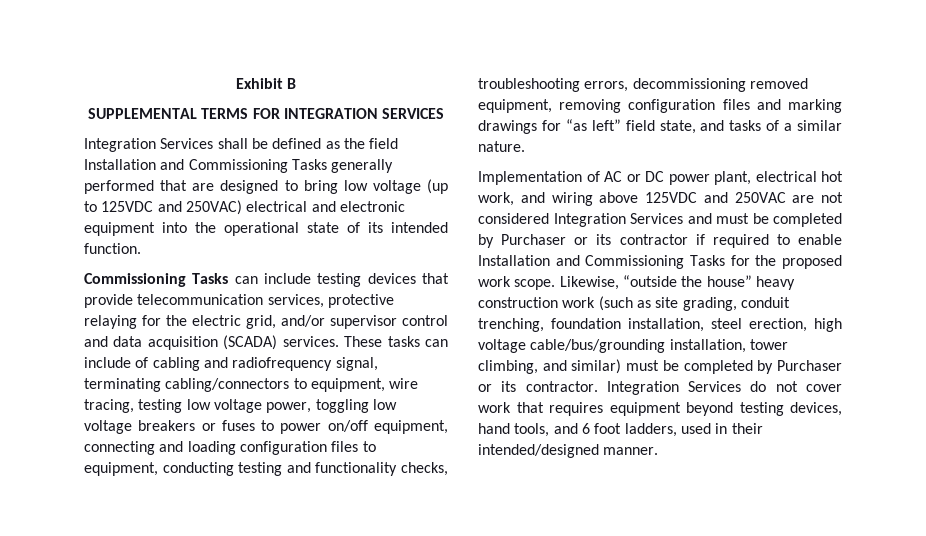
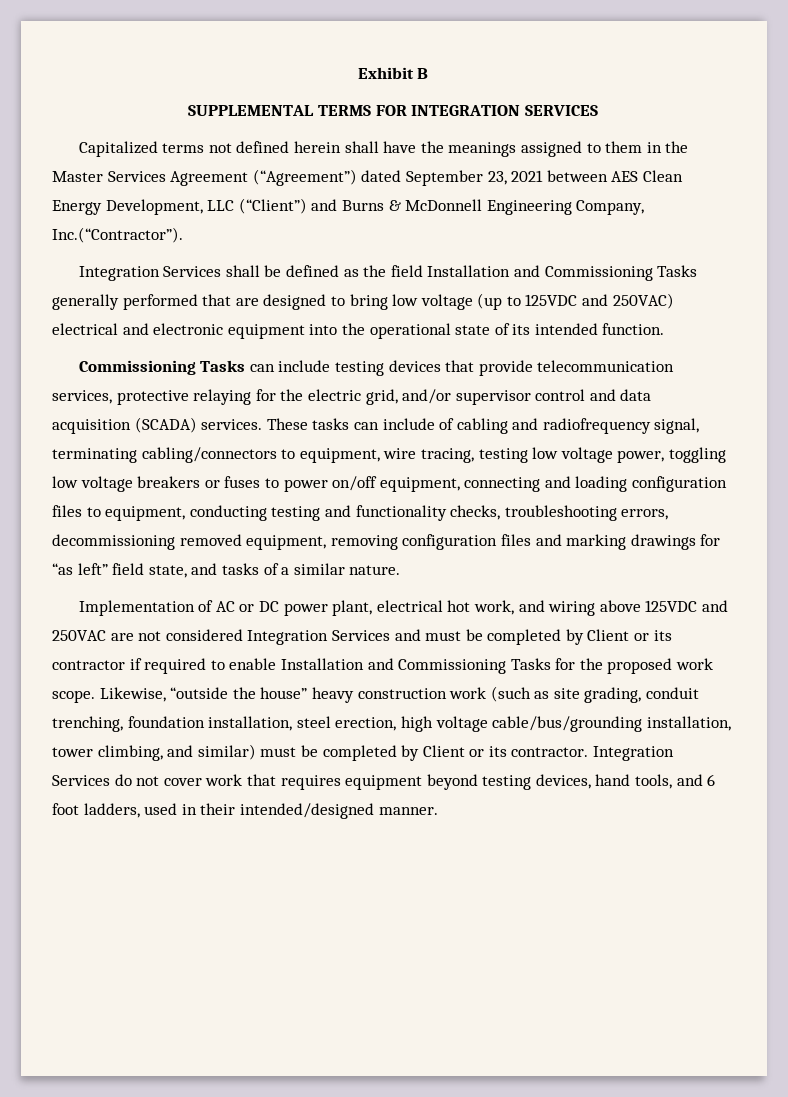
+ Capitalized terms not defined herein shall have the meanings assigned to them in the Master Services Agreement (“Agreement”) dated September 23, 2021 between AES Clean Energy Development, LLC (“Client”) and Burns & McDonnell Engineering Company, Inc.(“Contractor”).
- Implementation of AC or DC power plant, electrical hot work, and wiring above 125VDC and 250VAC are not considered Integration Services and must be completed by Purchaser or its contractor if required to enable Installation and Commissioning Tasks for the proposed work scope.
+ Implementation of AC or DC power plant, electrical hot work, and wiring above 125VDC and 250VAC are not considered Integration Services and must be completed by Client or its contractor if required to enable Installation and Commissioning Tasks for the proposed work scope.
- Likewise, “outside the house” heavy construction work (such as site grading, conduit trenching, foundation installation, steel erection, high voltage cable/bus/grounding installation, tower climbing, and similar) must be completed by Purchaser or its contractor.
+ Likewise, “outside the house” heavy construction work (such as site grading, conduit trenching, foundation installation, steel erection, high voltage cable/bus/grounding installation, tower climbing, and similar) must be completed by Client or its contractor.

